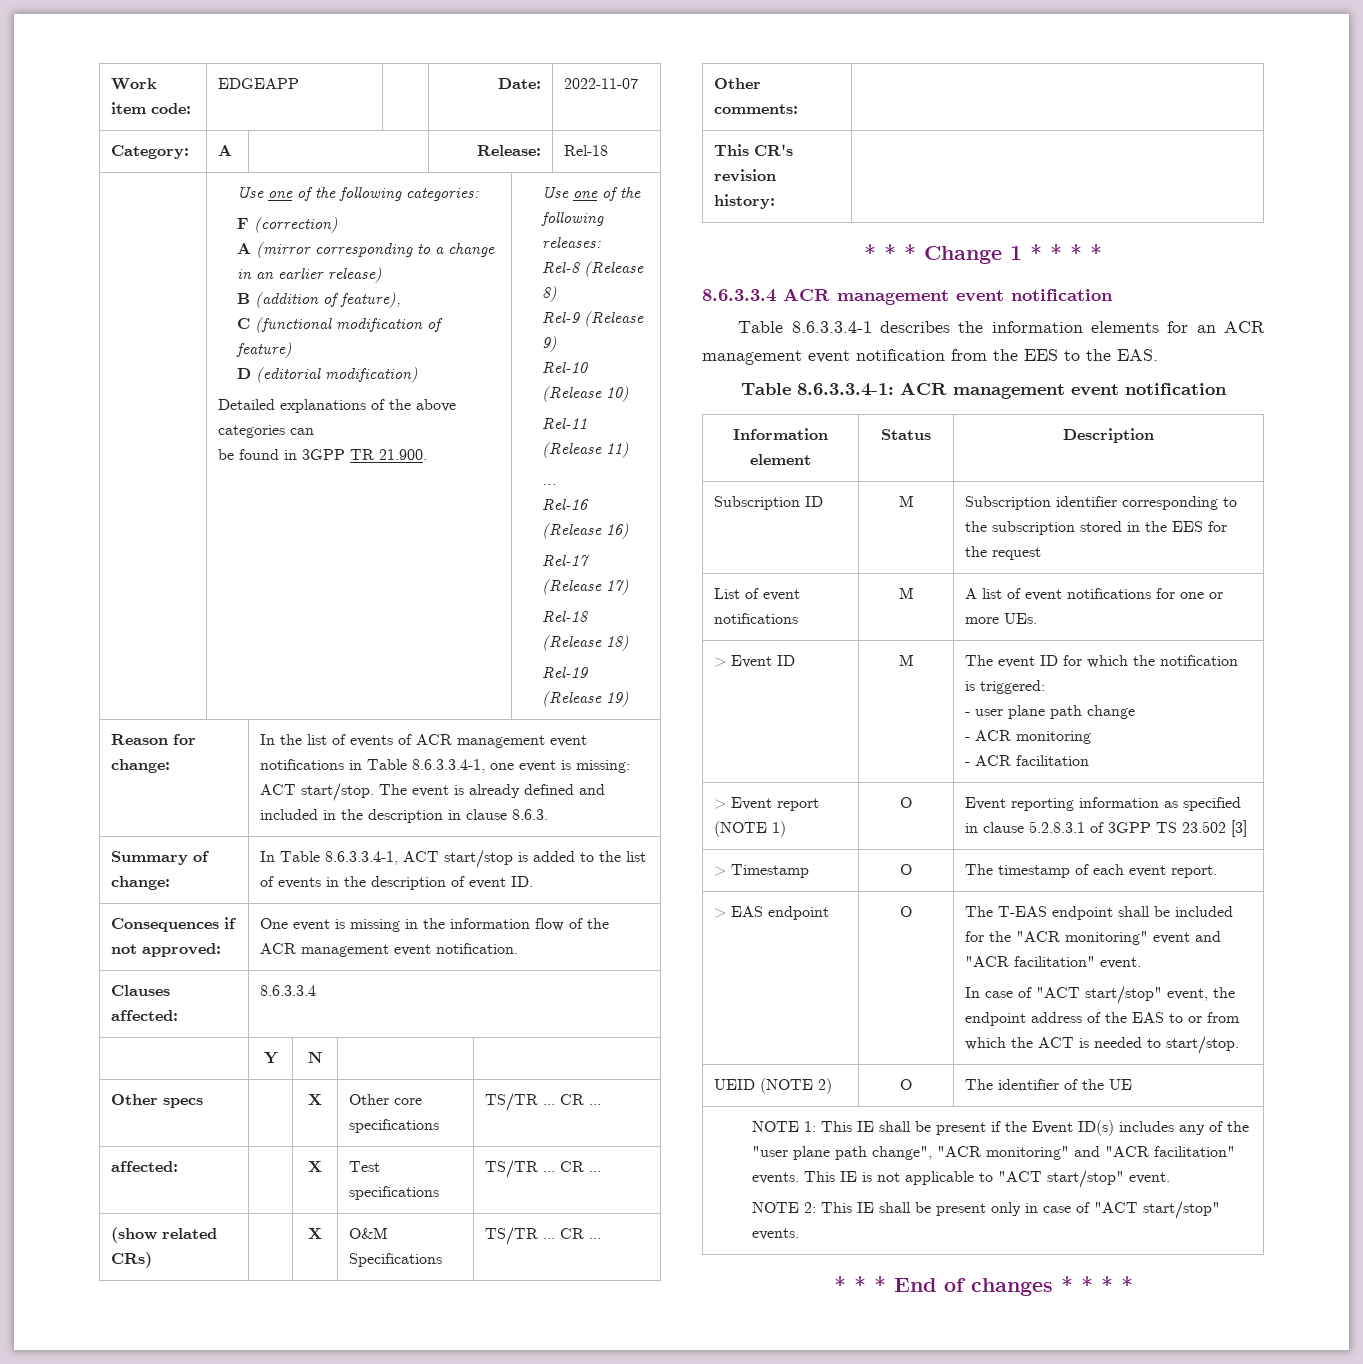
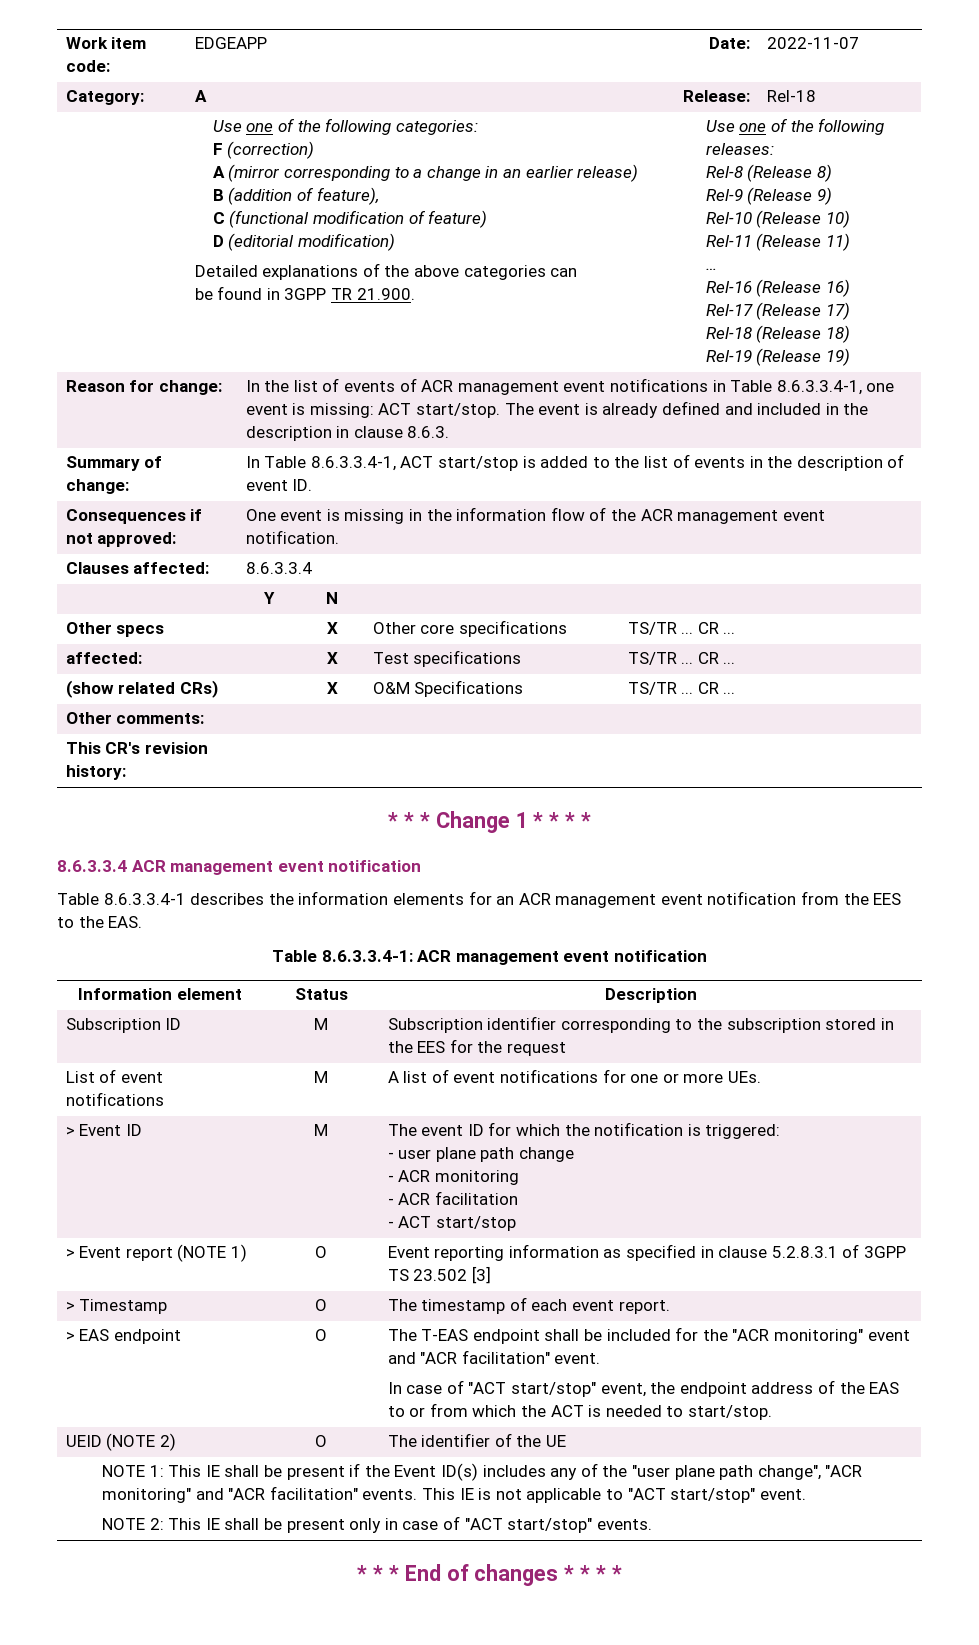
  > Event ID | M | The event ID for which the notification is triggered:
  - user plane path change
  - ACR monitoring
  - ACR facilitation
+ - ACT start/stop

